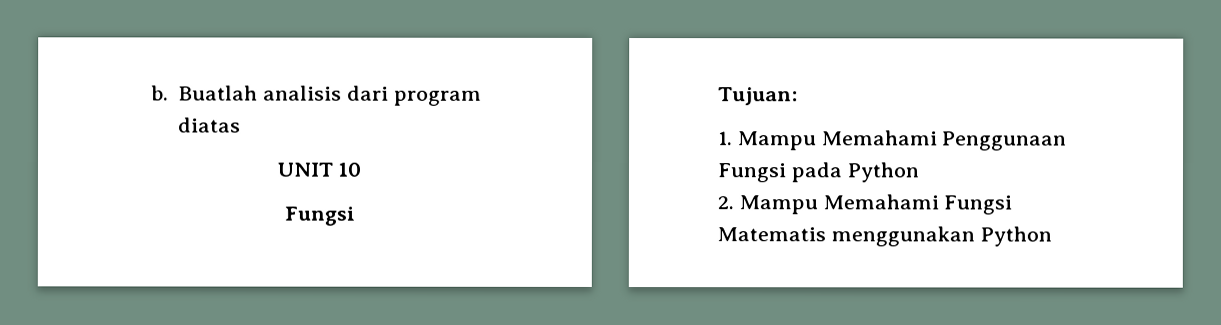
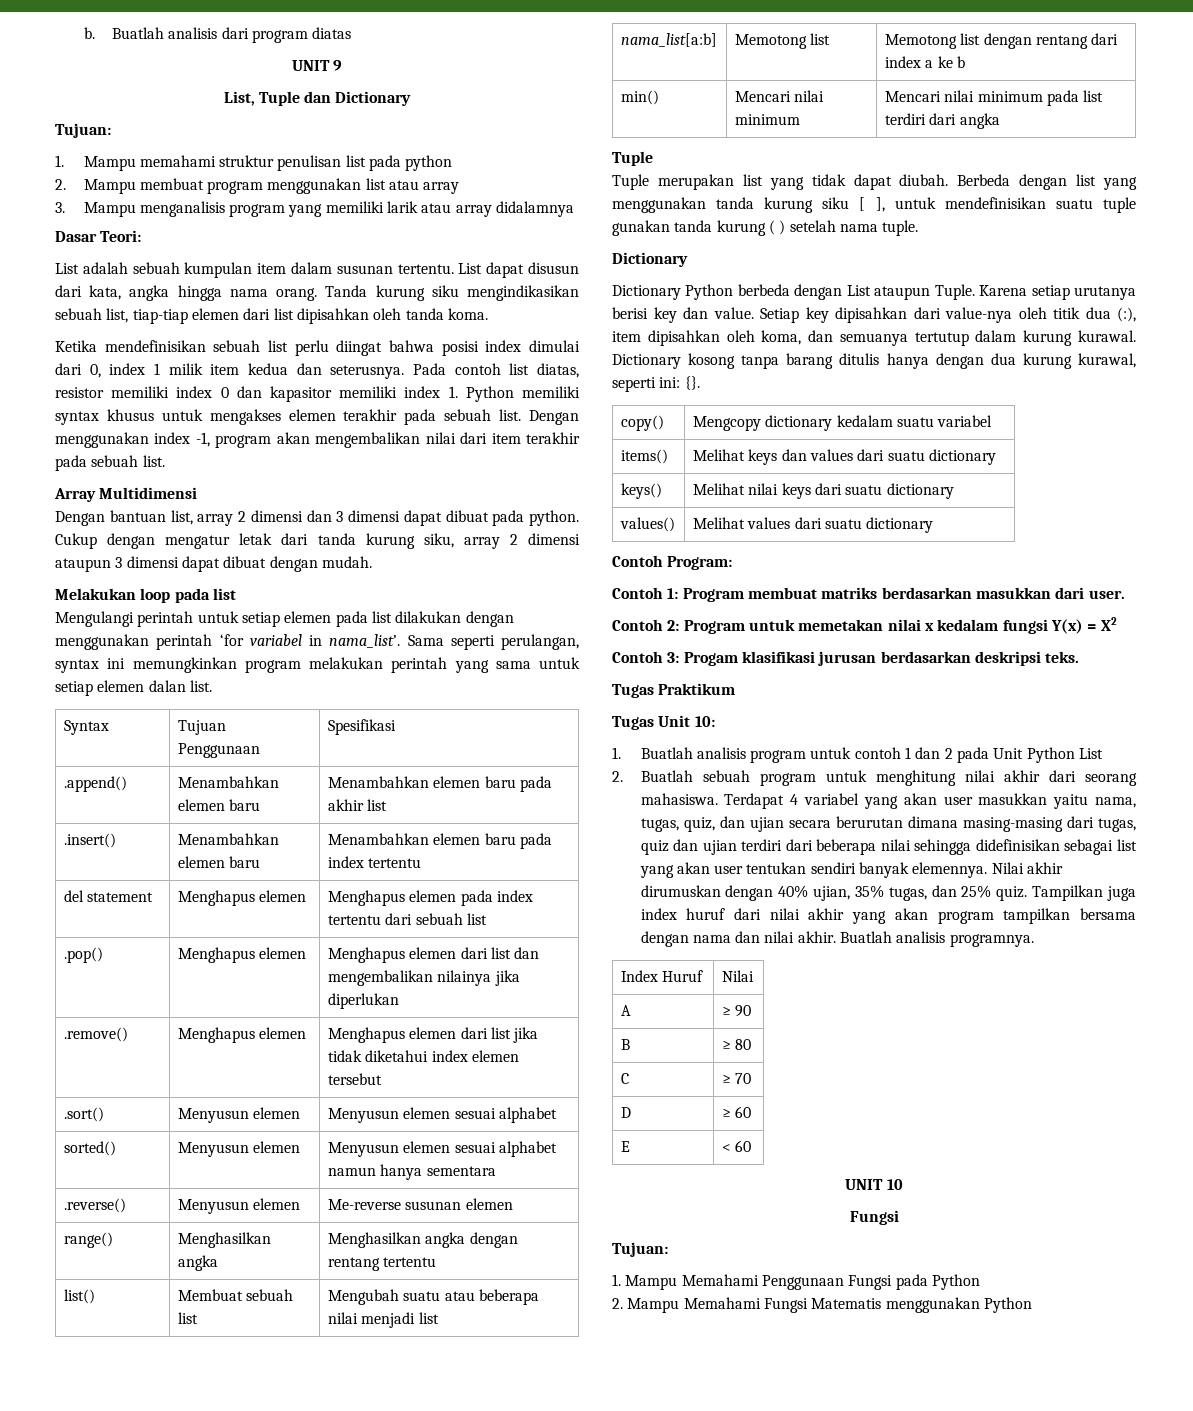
+ UNIT 9
+ List, Tuple dan Dictionary
+ Tujuan:
+ 1. Mampu memahami struktur penulisan list pada python
+ 2. Mampu membuat program menggunakan list atau array
+ 3. Mampu menganalisis program yang memiliki larik atau array didalamnya
+ Dasar Teori:
+ List adalah sebuah kumpulan item dalam susunan tertentu. List dapat disusun dari kata, angka hingga nama orang. Tanda kurung siku mengindikasikan sebuah list, tiap-tiap elemen dari list dipisahkan oleh tanda koma.
+ Ketika mendefinisikan sebuah list perlu diingat bahwa posisi index dimulai dari 0, index 1 milik item kedua dan seterusnya. Pada contoh list diatas, resistor memiliki index 0 dan kapasitor memiliki index 1. Python memiliki syntax khusus untuk mengakses elemen terakhir pada sebuah list. Dengan menggunakan index -1, program akan mengembalikan nilai dari item terakhir pada sebuah list.
+ Array Multidimensi
+ Dengan bantuan list, array 2 dimensi dan 3 dimensi dapat dibuat pada python. Cukup dengan mengatur letak dari tanda kurung siku, array 2 dimensi ataupun 3 dimensi dapat dibuat dengan mudah.
+ Melakukan loop pada list
+ Mengulangi perintah untuk setiap elemen pada list dilakukan dengan menggunakan perintah ‘for variabel in nama_list’. Sama seperti perulangan, syntax ini memungkinkan program melakukan perintah yang sama untuk setiap elemen dalan list.
+ Syntax | Tujuan Penggunaan | Spesifikasi
+ .append() | Menambahkan elemen baru | Menambahkan elemen baru pada akhir list
+ .insert() | Menambahkan elemen baru | Menambahkan elemen baru pada index tertentu
+ del statement | Menghapus elemen | Menghapus elemen pada index tertentu dari sebuah list
+ .pop() | Menghapus elemen | Menghapus elemen dari list dan mengembalikan nilainya jika diperlukan
+ .remove() | Menghapus elemen | Menghapus elemen dari list jika tidak diketahui index elemen tersebut
+ .sort() | Menyusun elemen | Menyusun elemen sesuai alphabet
+ sorted() | Menyusun elemen | Menyusun elemen sesuai alphabet namun hanya sementara
+ .reverse() | Menyusun elemen | Me-reverse susunan elemen
+ range() | Menghasilkan angka | Menghasilkan angka dengan rentang tertentu
+ list() | Membuat sebuah list | Mengubah suatu atau beberapa nilai menjadi list
+ nama_list[a:b] | Memotong list | Memotong list dengan rentang dari index a ke b
+ min() | Mencari nilai minimum | Mencari nilai minimum pada list terdiri dari angka
+ Tuple
+ Tuple merupakan list yang tidak dapat diubah. Berbeda dengan list yang menggunakan tanda kurung siku [ ], untuk mendefinisikan suatu tuple gunakan tanda kurung ( ) setelah nama tuple.
+ Dictionary
+ Dictionary Python berbeda dengan List ataupun Tuple. Karena setiap urutanya berisi key dan value. Setiap key dipisahkan dari value-nya oleh titik dua (:), item dipisahkan oleh koma, dan semuanya tertutup dalam kurung kurawal. Dictionary kosong tanpa barang ditulis hanya dengan dua kurung kurawal, seperti ini: {}.
+ copy() | Mengcopy dictionary kedalam suatu variabel
+ items() | Melihat keys dan values dari suatu dictionary
+ keys() | Melihat nilai keys dari suatu dictionary
+ values() | Melihat values dari suatu dictionary
+ Contoh Program:
+ Contoh 1: Program membuat matriks berdasarkan masukkan dari user.
+ Contoh 2: Program untuk memetakan nilai x kedalam fungsi Y(x) = X2
+ Contoh 3: Progam klasifikasi jurusan berdasarkan deskripsi teks.
+ Tugas Praktikum
+ Tugas Unit 10:
+ 1. Buatlah analisis program untuk contoh 1 dan 2 pada Unit Python List
+ 2. Buatlah sebuah program untuk menghitung nilai akhir dari seorang mahasiswa. Terdapat 4 variabel yang akan user masukkan yaitu nama, tugas, quiz, dan ujian secara berurutan dimana masing-masing dari tugas, quiz dan ujian terdiri dari beberapa nilai sehingga didefinisikan sebagai list yang akan user tentukan sendiri banyak elemennya. Nilai akhir dirumuskan dengan 40% ujian, 35% tugas, dan 25% quiz. Tampilkan juga index huruf dari nilai akhir yang akan program tampilkan bersama dengan nama dan nilai akhir. Buatlah analisis programnya.
+ Index Huruf | Nilai
+ A | ≥ 90
+ B | ≥ 80
+ C | ≥ 70
+ D | ≥ 60
+ E | < 60

